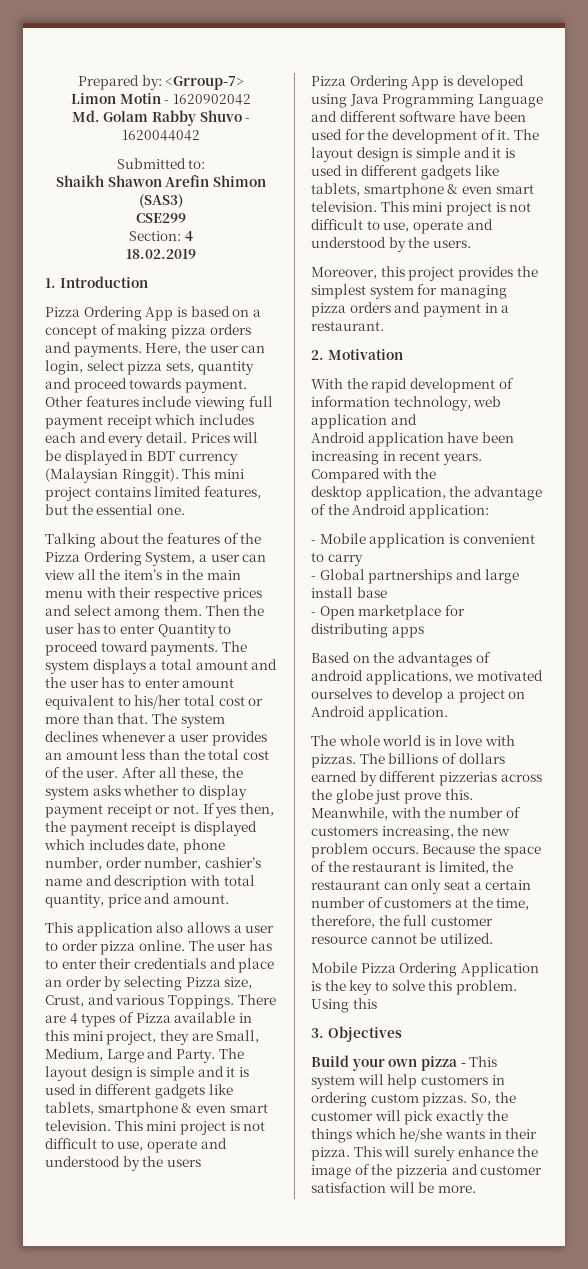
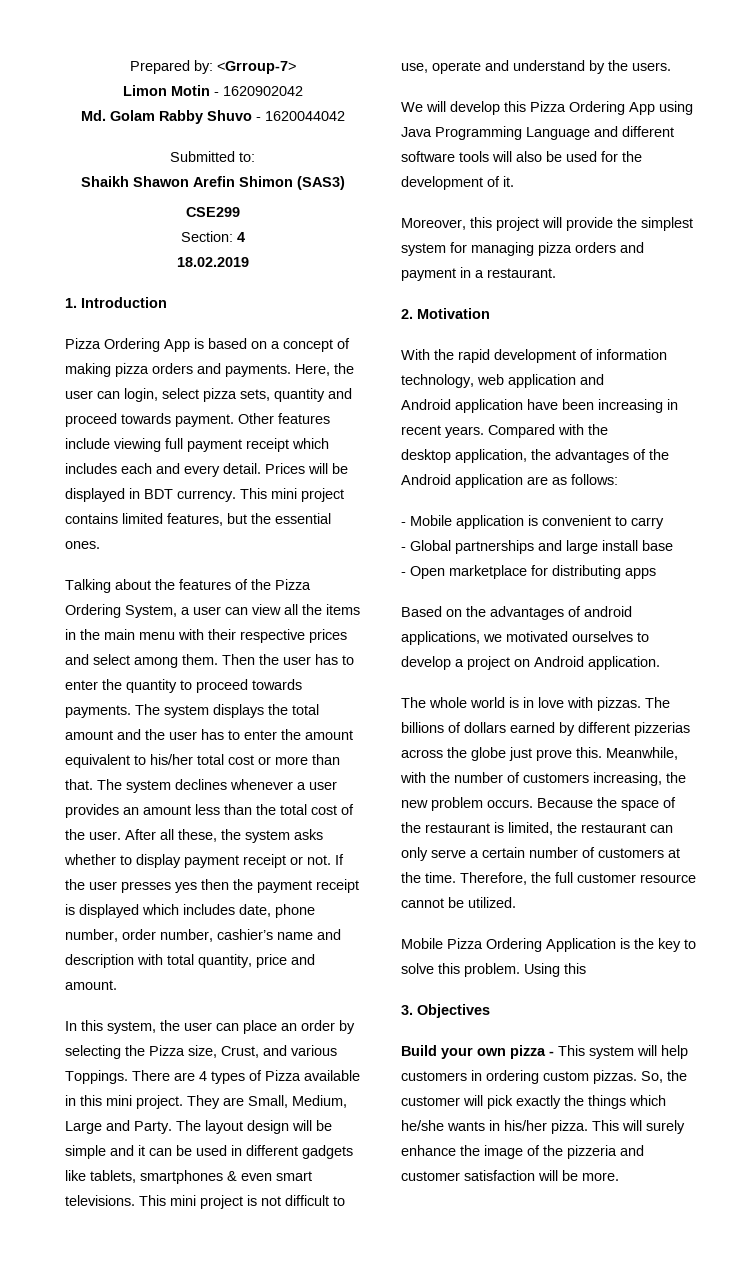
- Prices will be displayed in BDT currency (Malaysian Ringgit).
+ Prices will be displayed in BDT currency.
- This mini project contains limited features, but the essential one.
+ This mini project contains limited features, but the essential ones.
- Talking about the features of the Pizza Ordering System, a user can view all the item’s in the main menu with their respective prices and select among them.
+ Talking about the features of the Pizza Ordering System, a user can view all the items in the main menu with their respective prices and select among them.
- Then the user has to enter Quantity to proceed toward payments.
+ Then the user has to enter the quantity to proceed towards payments.
- The system displays a total amount and the user has to enter amount equivalent to his/her total cost or more than that.
+ The system displays the total amount and the user has to enter the amount equivalent to his/her total cost or more than that.
- If yes then, the payment receipt is displayed which includes date, phone number, order number, cashier’s name and description with total quantity, price and amount.
+ If the user presses yes then the payment receipt is displayed which includes date, phone number, order number, cashier’s name and description with total quantity, price and amount.
- This application also allows a user to order pizza online. The user has to enter their credentials and place an order by selecting Pizza size, Crust, and various Toppings.
+ In this system, the user can place an order by selecting the Pizza size, Crust, and various Toppings.
- There are 4 types of Pizza available in this mini project, they are Small, Medium, Large and Party. The layout design is simple and it is used in different gadgets like tablets, smartphone & even smart television.
+ There are 4 types of Pizza available in this mini project. They are Small, Medium, Large and Party. The layout design will be simple and it can be used in different gadgets like tablets, smartphones & even smart televisions.
- This mini project is not difficult to use, operate and understood by the users
- Pizza Ordering App is developed using Java Programming Language and different software have been used for the development of it. The layout design is simple and it is used in different gadgets like tablets, smartphone & even smart television. This mini project is not difficult to use, operate and understood by the users.
+ This mini project is not difficult to use, operate and understand by the users.
+ We will develop this Pizza Ordering App using Java Programming Language and different software tools will also be used for the development of it.
- Moreover, this project provides the simplest system for managing pizza orders and payment in a restaurant.
+ Moreover, this project will provide the simplest system for managing pizza orders and payment in a restaurant.
- desktop application, the advantage of the Android application:
+ desktop application, the advantages of the Android application are as follows:
- Because the space of the restaurant is limited, the restaurant can only seat a certain number of customers at the time, therefore, the full customer resource cannot be utilized.
+ Because the space of the restaurant is limited, the restaurant can only serve a certain number of customers at the time. Therefore, the full customer resource cannot be utilized.
- So, the customer will pick exactly the things which he/she wants in their pizza.
+ So, the customer will pick exactly the things which he/she wants in his/her pizza.

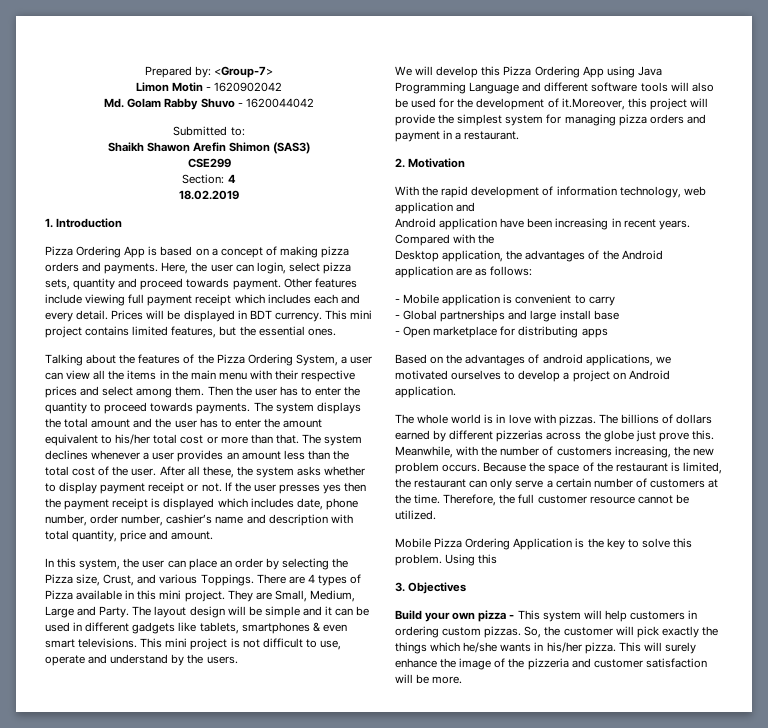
- Prepared by: <Grroup-7>
+ Prepared by: <Group-7>
- We will develop this Pizza Ordering App using Java Programming Language and different software tools will also be used for the development of it.
- Moreover, this project will provide the simplest system for managing pizza orders and payment in a restaurant.
+ We will develop this Pizza Ordering App using Java Programming Language and different software tools will also be used for the development of it.Moreover, this project will provide the simplest system for managing pizza orders and payment in a restaurant.
- desktop application, the advantages of the Android application are as follows:
+ Desktop application, the advantages of the Android application are as follows:

